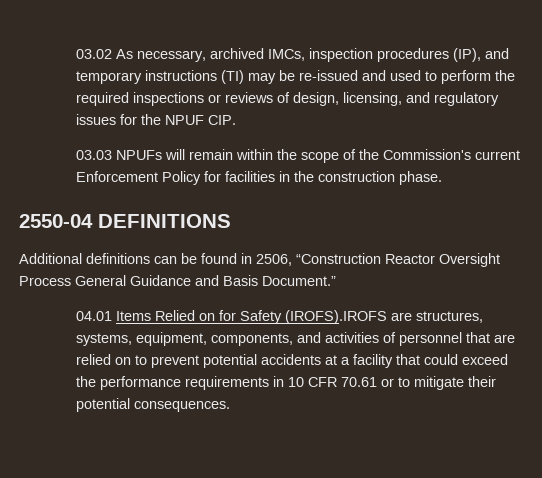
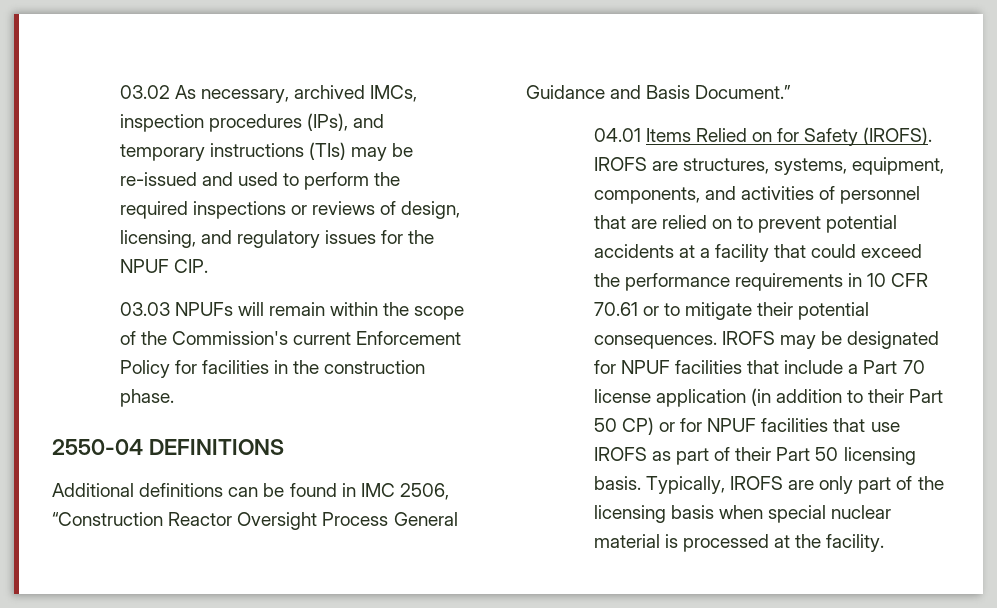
- 03.02 As necessary, archived IMCs, inspection procedures (IP), and temporary instructions (TI) may be re-issued and used to perform the required inspections or reviews of design, licensing, and regulatory issues for the NPUF CIP.
+ 03.02 As necessary, archived IMCs, inspection procedures (IPs), and temporary instructions (TIs) may be re-issued and used to perform the required inspections or reviews of design, licensing, and regulatory issues for the NPUF CIP.
- Additional definitions can be found in 2506, “Construction Reactor Oversight Process General Guidance and Basis Document.”
+ Additional definitions can be found in IMC 2506, “Construction Reactor Oversight Process General Guidance and Basis Document.”
- 04.01 Items Relied on for Safety (IROFS).IROFS are structures, systems, equipment, components, and activities of personnel that are relied on to prevent potential accidents at a facility that could exceed the performance requirements in 10 CFR 70.61 or to mitigate their potential consequences.
+ 04.01 Items Relied on for Safety (IROFS). IROFS are structures, systems, equipment, components, and activities of personnel that are relied on to prevent potential accidents at a facility that could exceed the performance requirements in 10 CFR 70.61 or to mitigate their potential consequences.
+ IROFS may be designated for NPUF facilities that include a Part 70 license application (in addition to their Part 50 CP) or for NPUF facilities that use IROFS as part of their Part 50 licensing basis. Typically, IROFS are only part of the licensing basis when special nuclear material is processed at the facility.

